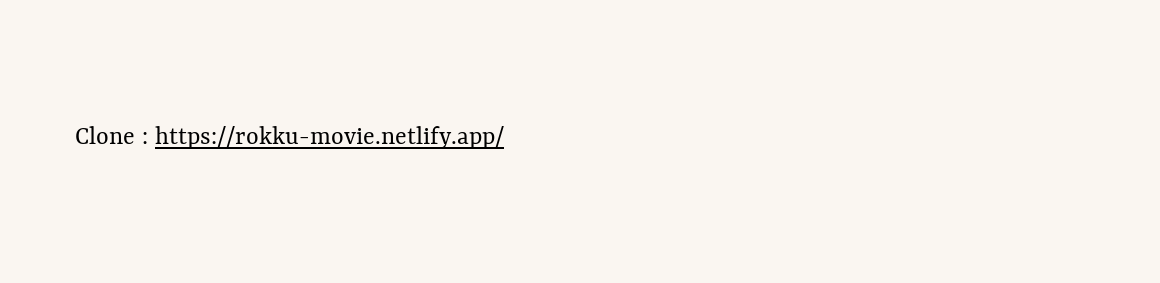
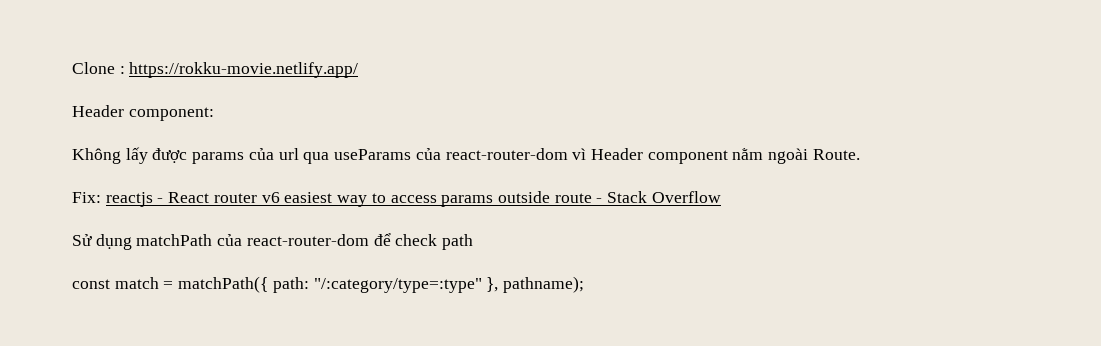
+ Header component:
+ Không lấy được params của url qua useParams của react-router-dom vì Header component nằm ngoài Route.
+ Fix: reactjs - React router v6 easiest way to access params outside route - Stack Overflow
+ Sử dụng matchPath của react-router-dom để check path
+ const match = matchPath({ path: "/:category/type=:type" }, pathname);

